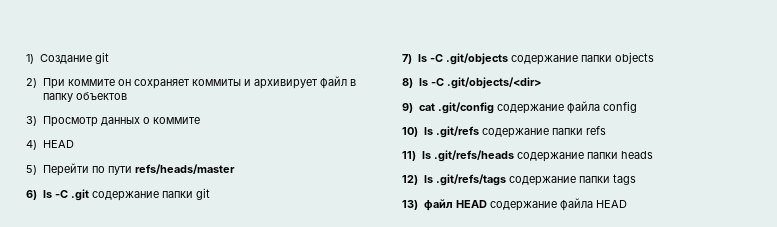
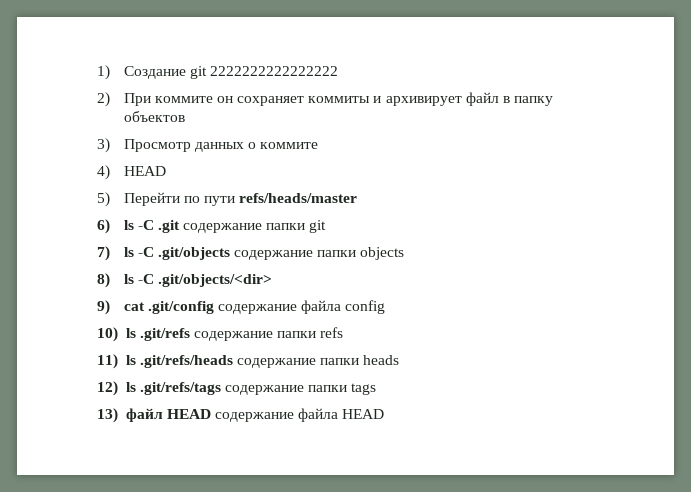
- 1) Создание git
+ 1) Создание git 2222222222222222

